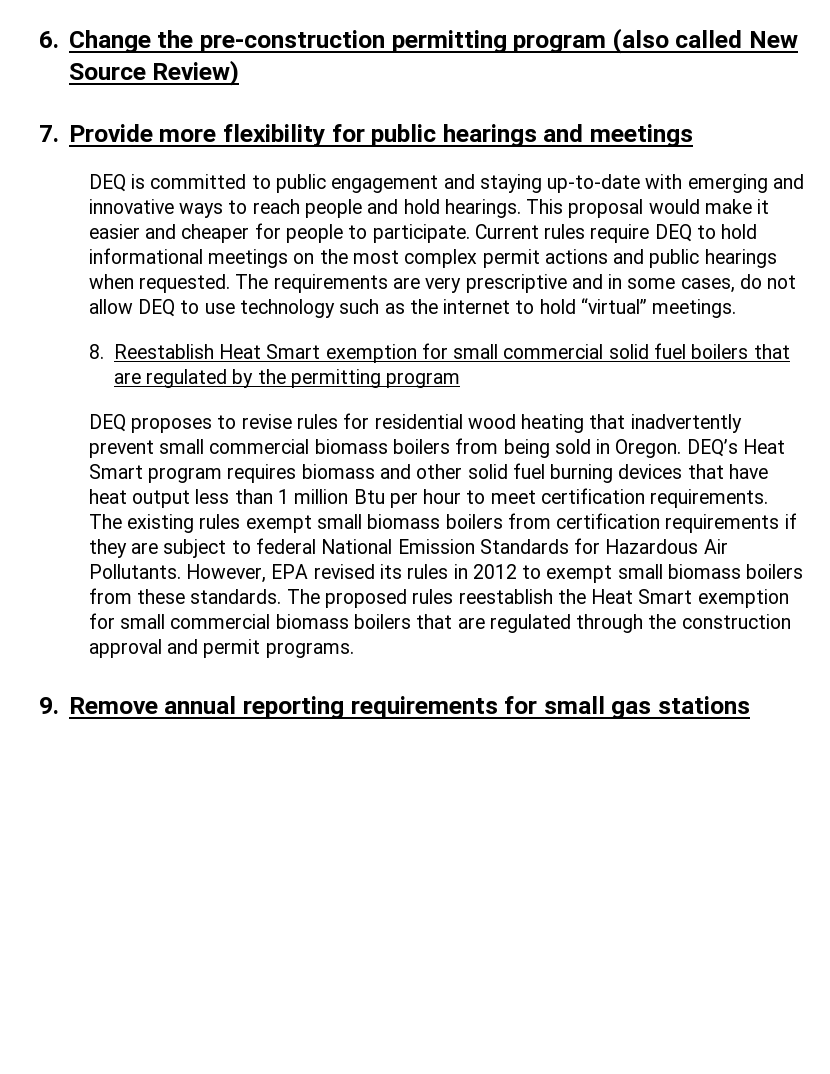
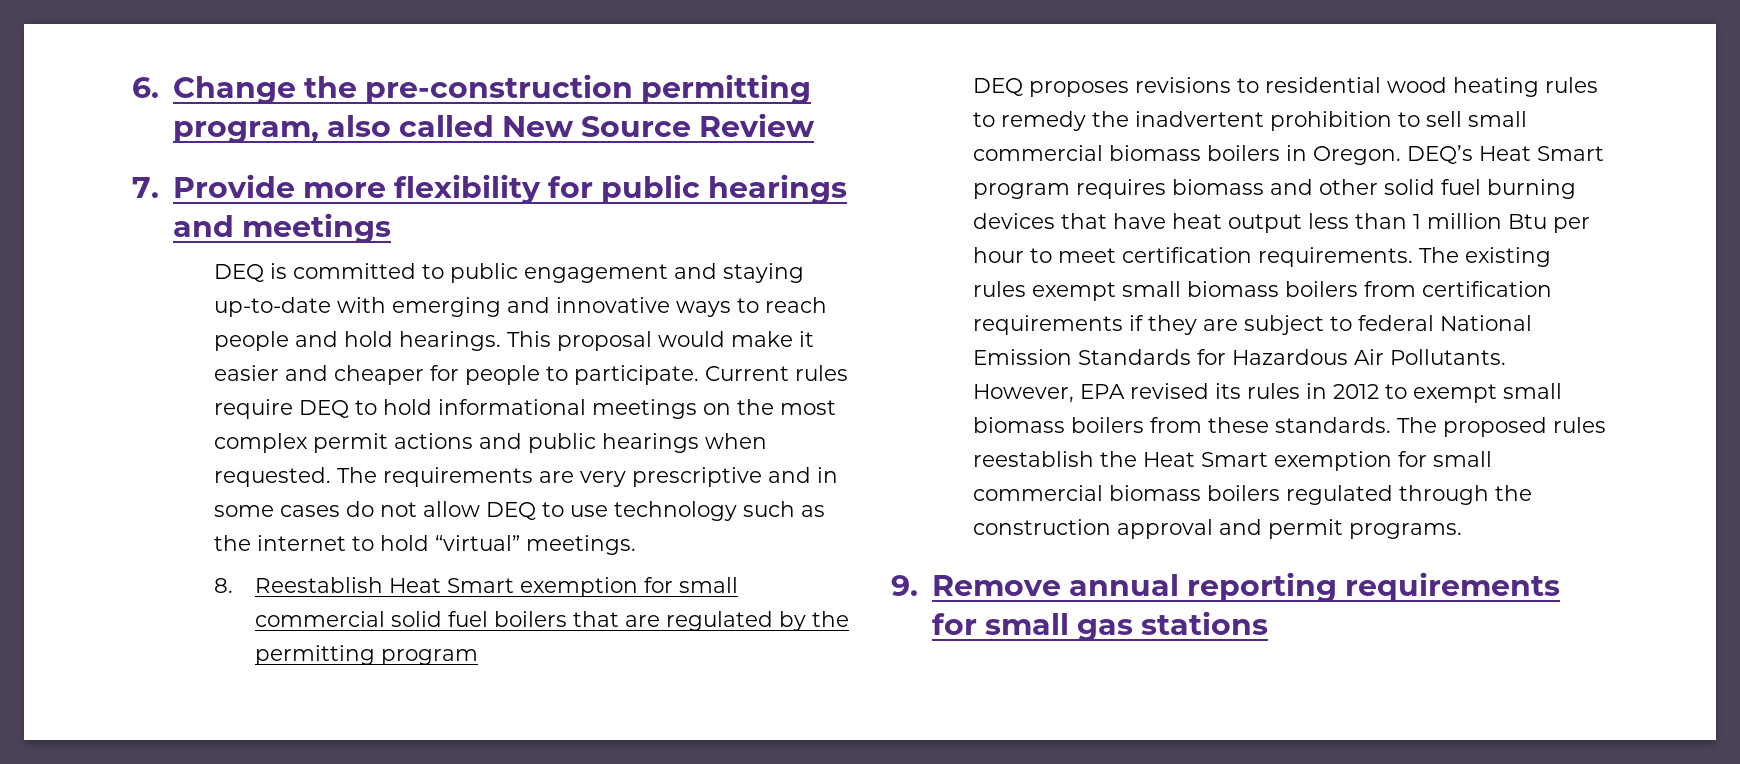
- 6. Change the pre-construction permitting program (also called New Source Review)
+ 6. Change the pre-construction permitting program, also called New Source Review
- The requirements are very prescriptive and in some cases, do not allow DEQ to use technology such as the internet to hold “virtual” meetings.
+ The requirements are very prescriptive and in some cases do not allow DEQ to use technology such as the internet to hold “virtual” meetings.
- DEQ proposes to revise rules for residential wood heating that inadvertently prevent small commercial biomass boilers from being sold in Oregon.
+ DEQ proposes revisions to residential wood heating rules to remedy the inadvertent prohibition to sell small commercial biomass boilers in Oregon.
- The proposed rules reestablish the Heat Smart exemption for small commercial biomass boilers that are regulated through the construction approval and permit programs.
+ The proposed rules reestablish the Heat Smart exemption for small commercial biomass boilers regulated through the construction approval and permit programs.

